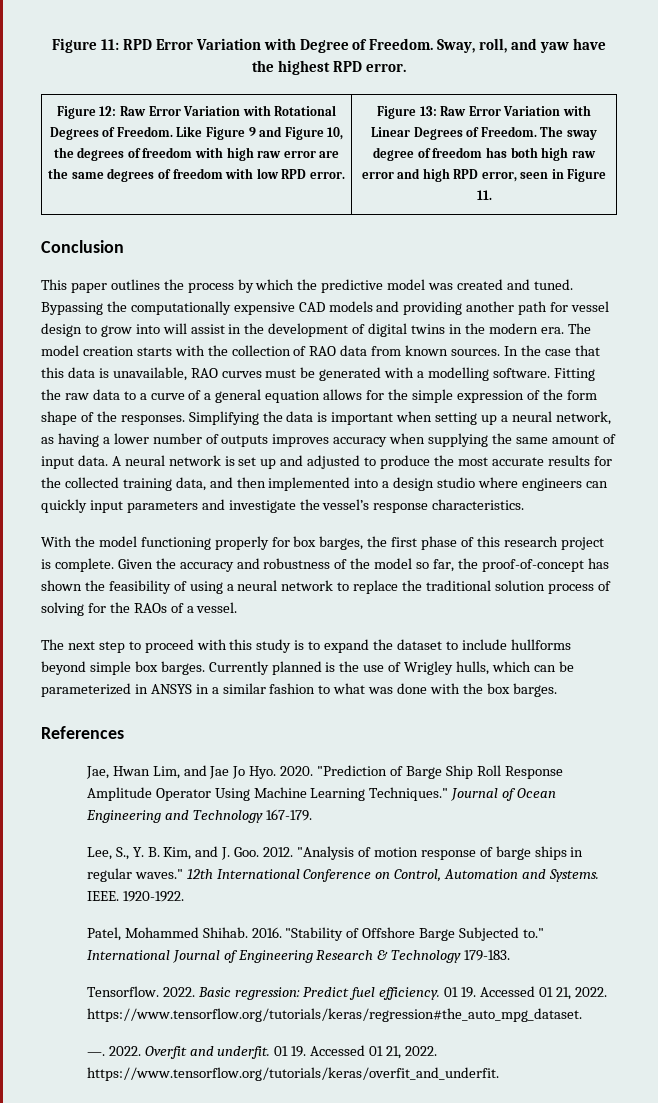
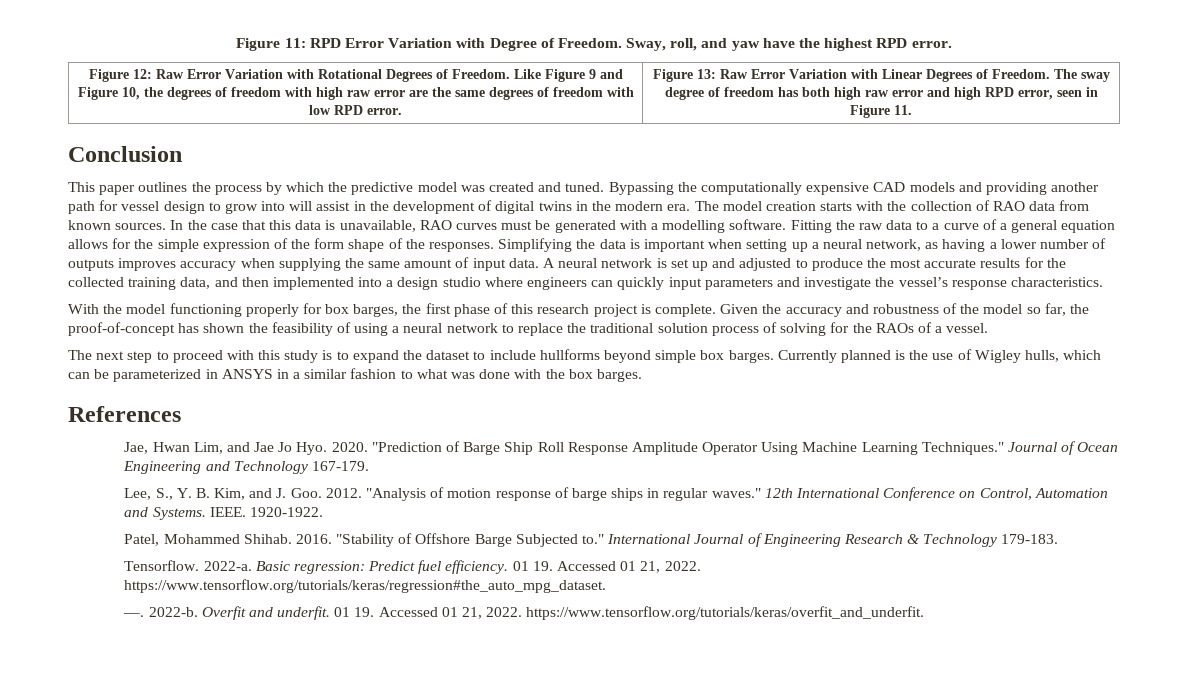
- Currently planned is the use of Wrigley hulls, which can be parameterized in ANSYS in a similar fashion to what was done with the box barges.
+ Currently planned is the use of Wigley hulls, which can be parameterized in ANSYS in a similar fashion to what was done with the box barges.
- Tensorflow. 2022.
+ Tensorflow. 2022-a.
- —. 2022.
+ —. 2022-b.

